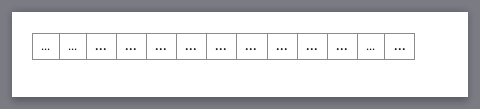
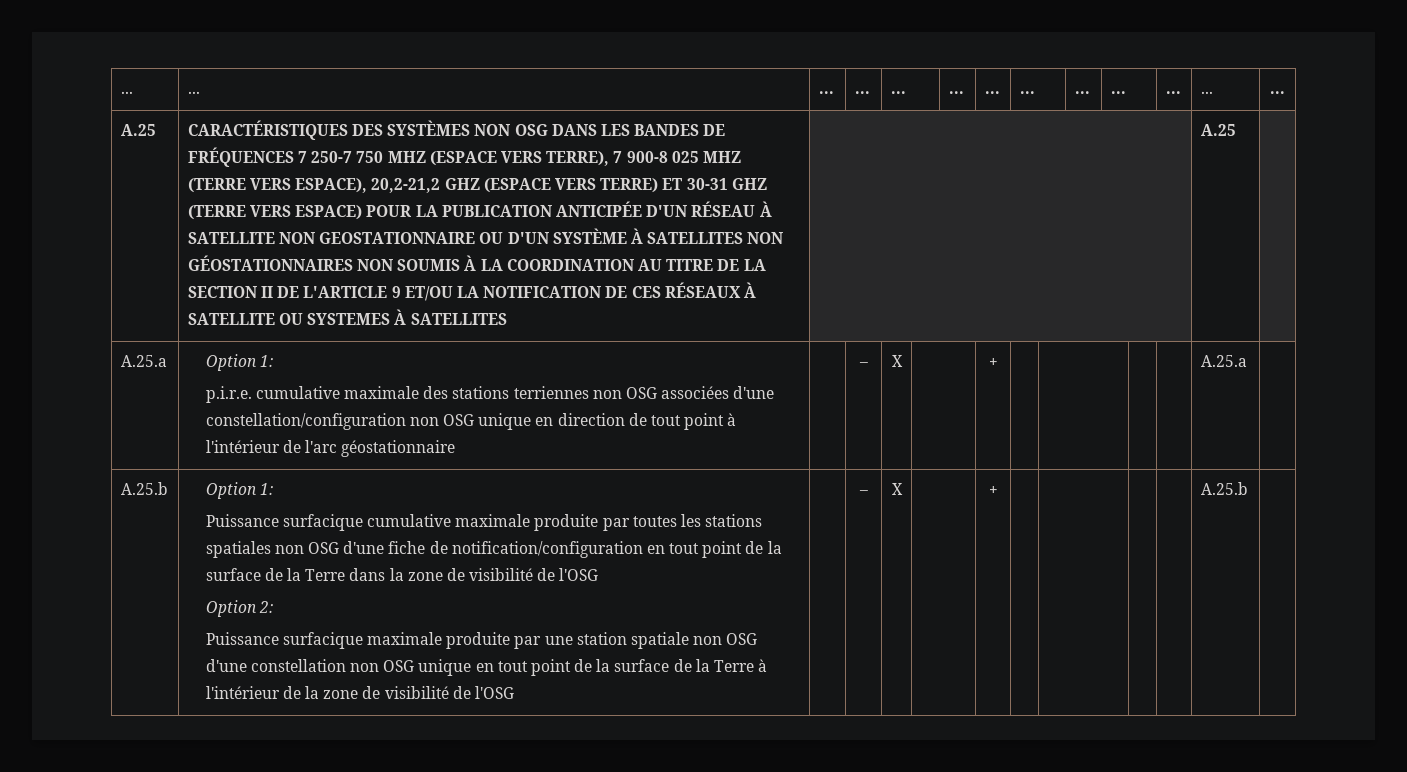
+ A.25 | CARACTÉRISTIQUES DES SYSTÈMES NON OSG DANS LES BANDES DE FRÉQUENCES 7 250-7 750 MHZ (ESPACE VERS TERRE), 7 900-8 025 MHZ (TERRE VERS ESPACE), 20,2-21,2 GHZ (ESPACE VERS TERRE) ET 30-31 GHZ (TERRE VERS ESPACE) POUR LA PUBLICATION ANTICIPÉE D'UN RÉSEAU À SATELLITE NON GEOSTATIONNAIRE OU D'UN SYSTÈME À SATELLITES NON GÉOSTATIONNAIRES NON SOUMIS À LA COORDINATION AU TITRE DE LA SECTION II DE L'ARTICLE 9 ET/OU LA NOTIFICATION DE CES RÉSEAUX À SATELLITE OU SYSTEMES À SATELLITES | | A.25 |
+ A.25.a | Option 1:
+ p.i.r.e. cumulative maximale des stations terriennes non OSG associées d'une constellation/configuration non OSG unique en direction de tout point à l'intérieur de l'arc géostationnaire | | – | X | | + | | | | | A.25.a |
+ A.25.b | Option 1:
+ Puissance surfacique cumulative maximale produite par toutes les stations spatiales non OSG d'une fiche de notification/configuration en tout point de la surface de la Terre dans la zone de visibilité de l'OSG
+ Option 2:
+ Puissance surfacique maximale produite par une station spatiale non OSG d'une constellation non OSG unique en tout point de la surface de la Terre à l'intérieur de la zone de visibilité de l'OSG | | – | X | | + | | | | | A.25.b

